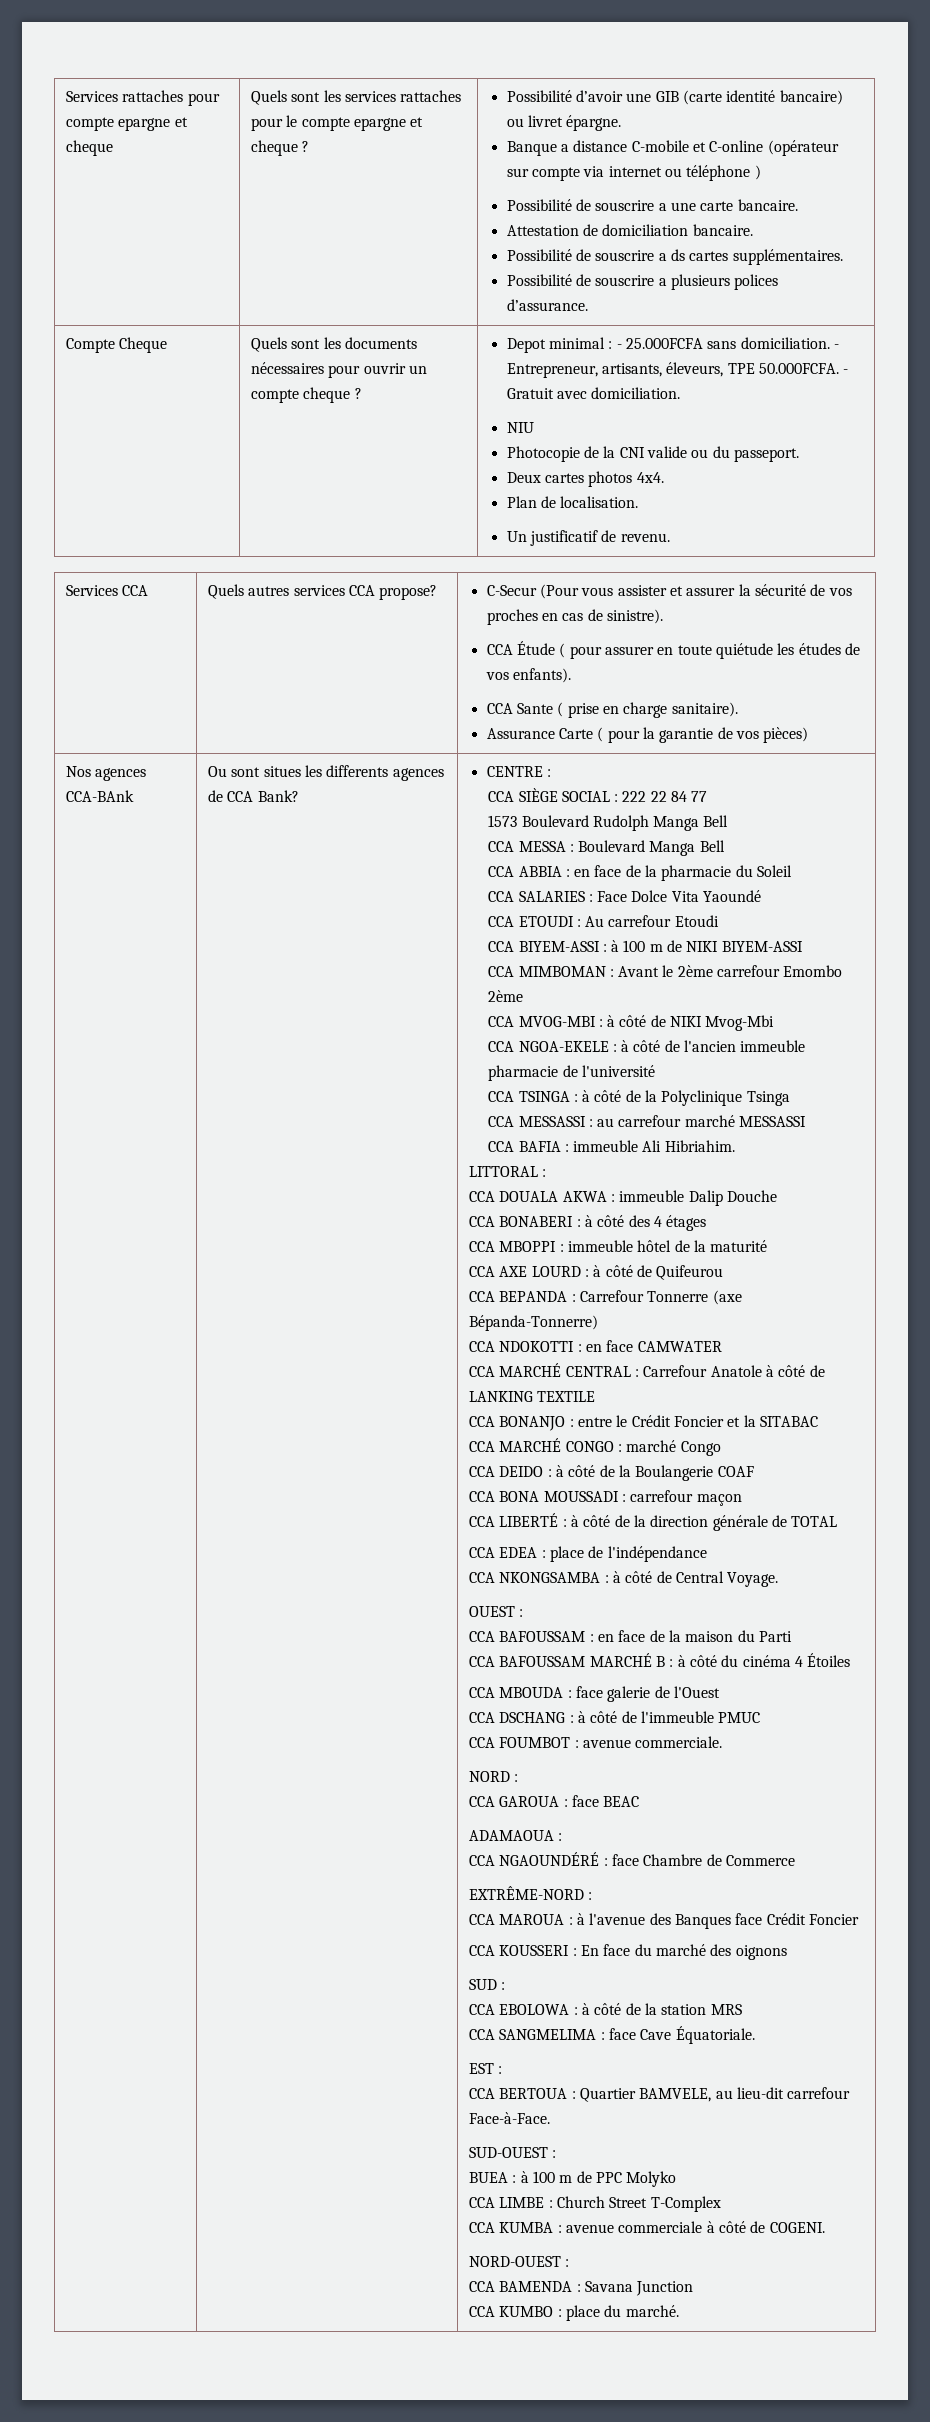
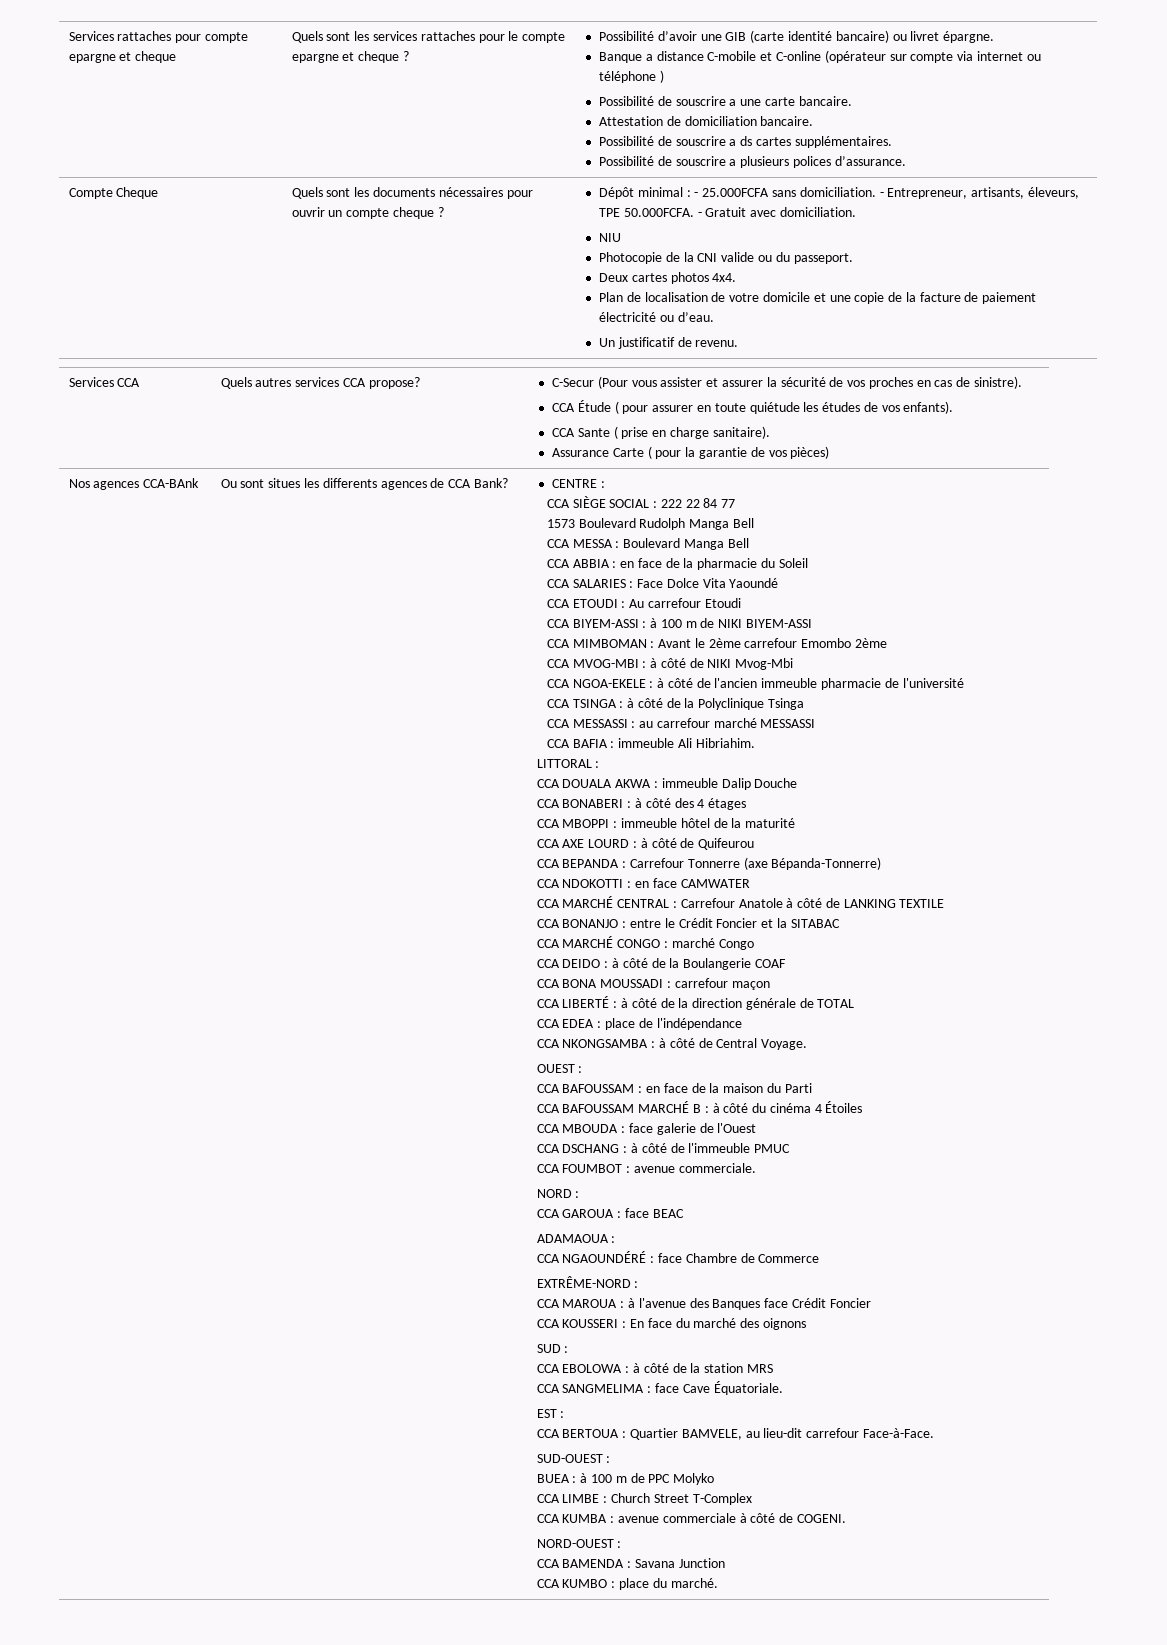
- Depot minimal : - 25.000FCFA sans domiciliation.
+ Dépôt minimal : - 25.000FCFA sans domiciliation.
- Plan de localisation.
+ Plan de localisation de votre domicile et une copie de la facture de paiement électricité ou d’eau.

